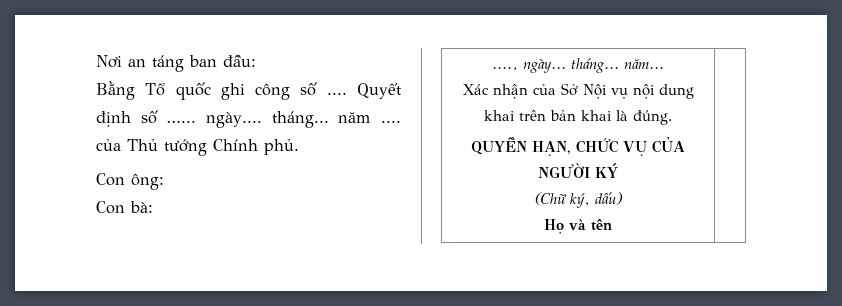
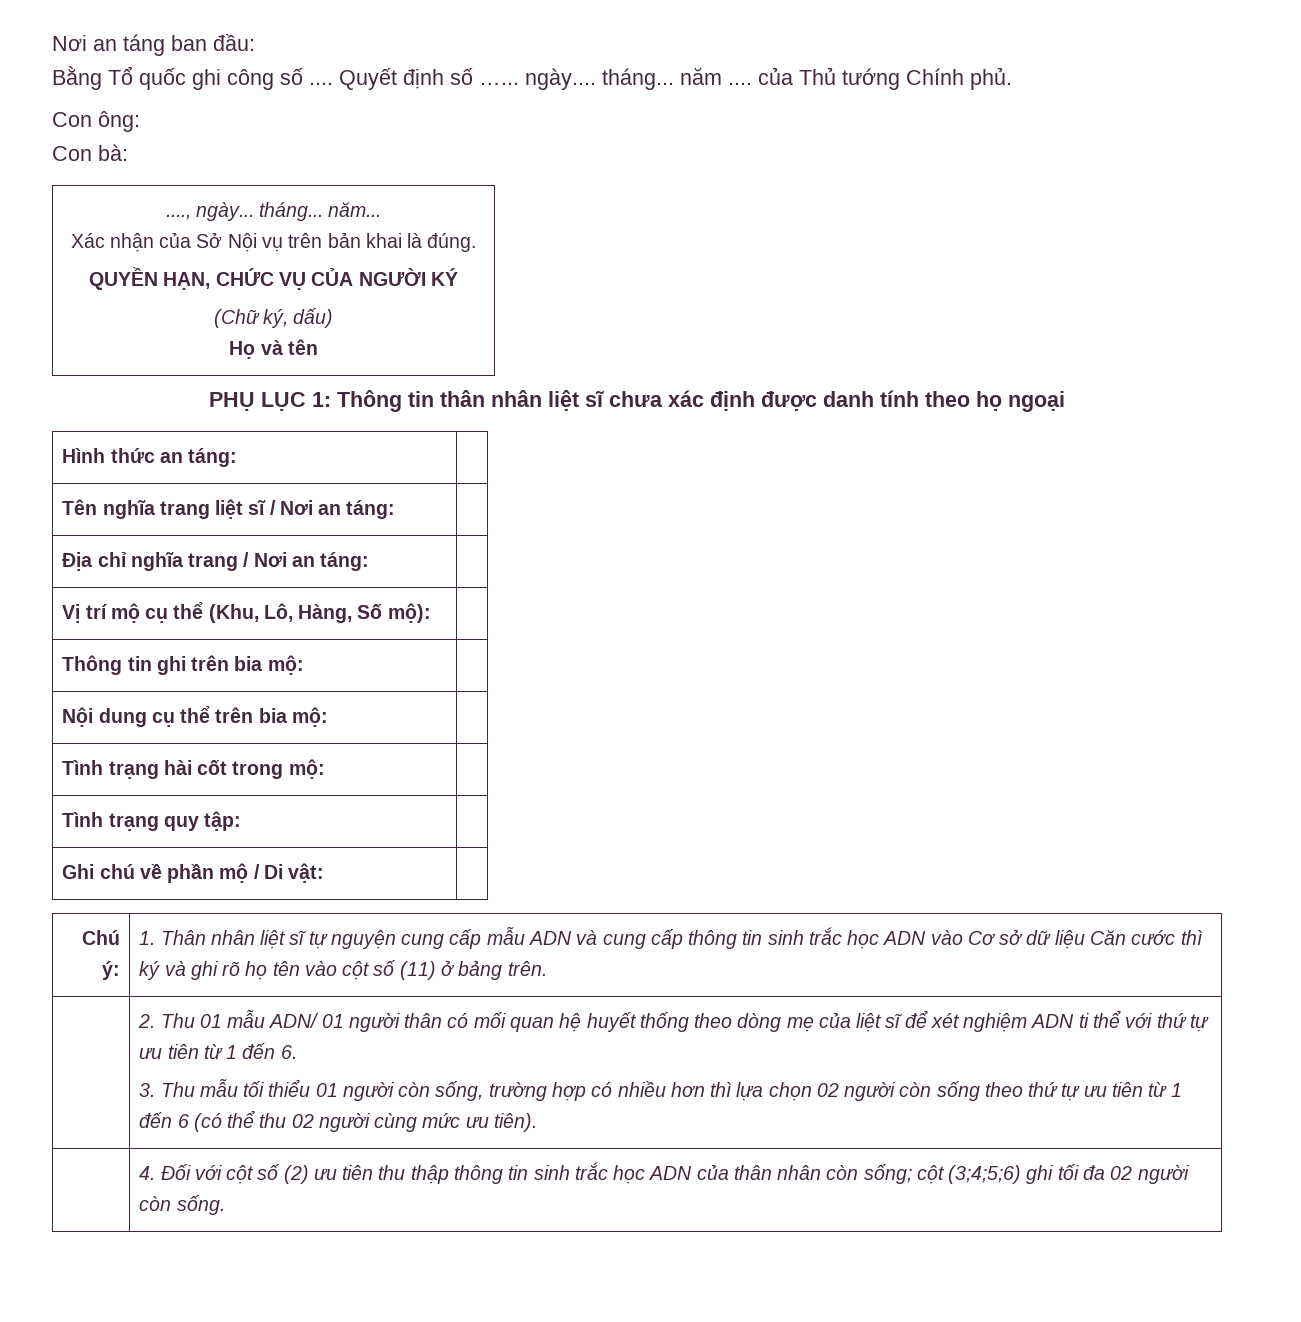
  ...., ngày... tháng... năm...
- Xác nhận của Sở Nội vụ nội dung khai trên bản khai là đúng.
+ Xác nhận của Sở Nội vụ trên bản khai là đúng.
  QUYỀN HẠN, CHỨC VỤ CỦA NGƯỜI KÝ
  (Chữ ký, dấu)
- Họ và tên |
+ Họ và tên
+ PHỤ LỤC 1: Thông tin thân nhân liệt sĩ chưa xác định được danh tính theo họ ngoại
+ Hình thức an táng: |
+ Tên nghĩa trang liệt sĩ / Nơi an táng: |
+ Địa chỉ nghĩa trang / Nơi an táng: |
+ Vị trí mộ cụ thể (Khu, Lô, Hàng, Số mộ): |
+ Thông tin ghi trên bia mộ: |
+ Nội dung cụ thể trên bia mộ: |
+ Tình trạng hài cốt trong mộ: |
+ Tình trạng quy tập: |
+ Ghi chú về phần mộ / Di vật: |
+ Chú ý: | 1. Thân nhân liệt sĩ tự nguyện cung cấp mẫu ADN và cung cấp thông tin sinh trắc học ADN vào Cơ sở dữ liệu Căn cước thì ký và ghi rõ họ tên vào cột số (11) ở bảng trên.
+ | 2. Thu 01 mẫu ADN/ 01 người thân có mối quan hệ huyết thống theo dòng mẹ của liệt sĩ để xét nghiệm ADN ti thể với thứ tự ưu tiên từ 1 đến 6.
+ 3. Thu mẫu tối thiểu 01 người còn sống, trường hợp có nhiều hơn thì lựa chọn 02 người còn sống theo thứ tự ưu tiên từ 1 đến 6 (có thể thu 02 người cùng mức ưu tiên).
+ | 4. Đối với cột số (2) ưu tiên thu thập thông tin sinh trắc học ADN của thân nhân còn sống; cột (3;4;5;6) ghi tối đa 02 người còn sống.

